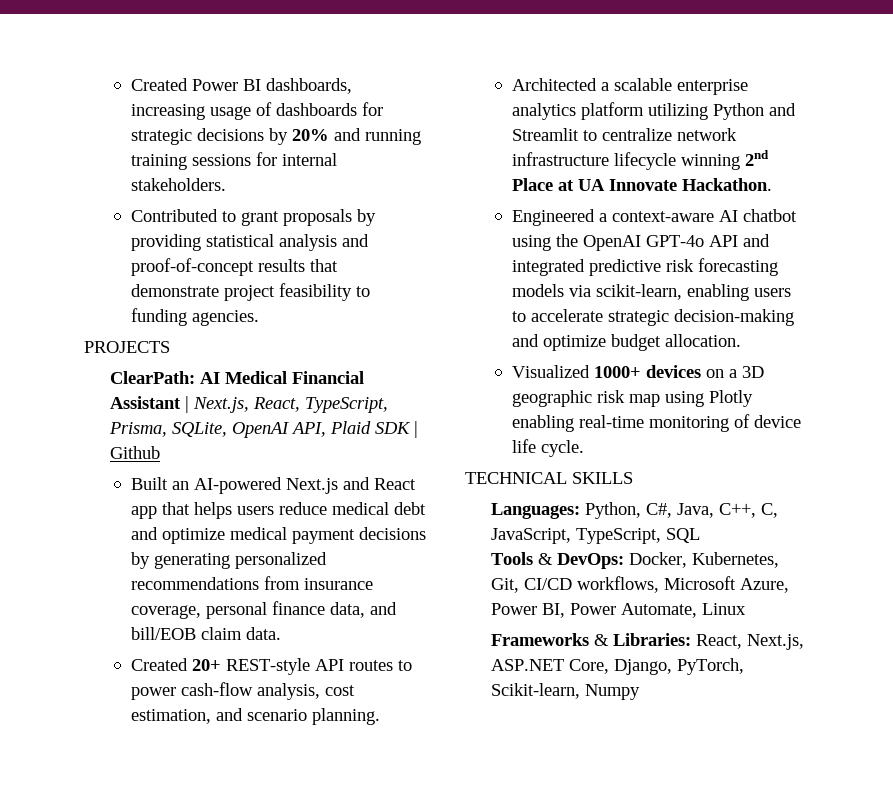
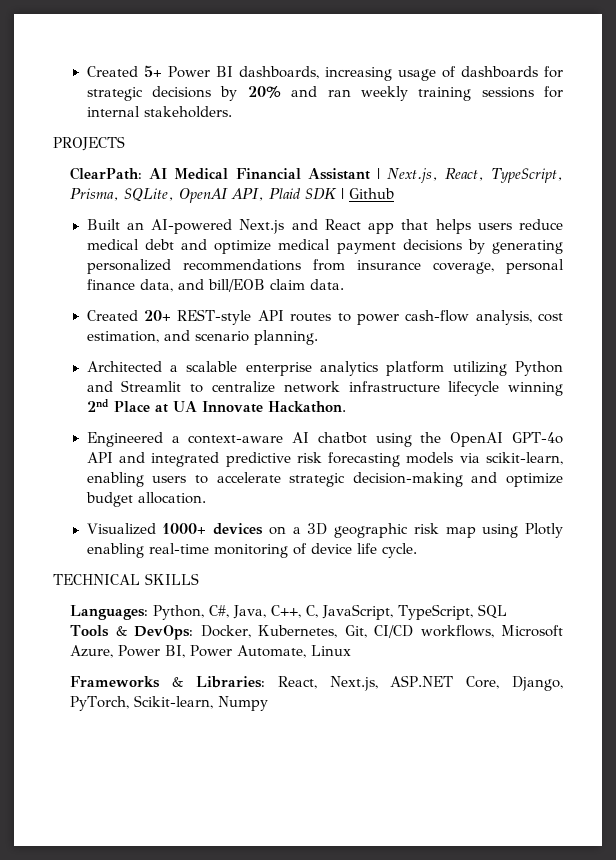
- Created Power BI dashboards, increasing usage of dashboards for strategic decisions by 20% and running training sessions for internal stakeholders.
+ Created 5+ Power BI dashboards, increasing usage of dashboards for strategic decisions by 20% and ran weekly training sessions for internal stakeholders.
- Contributed to grant proposals by providing statistical analysis and proof-of-concept results that demonstrate project feasibility to funding agencies.

